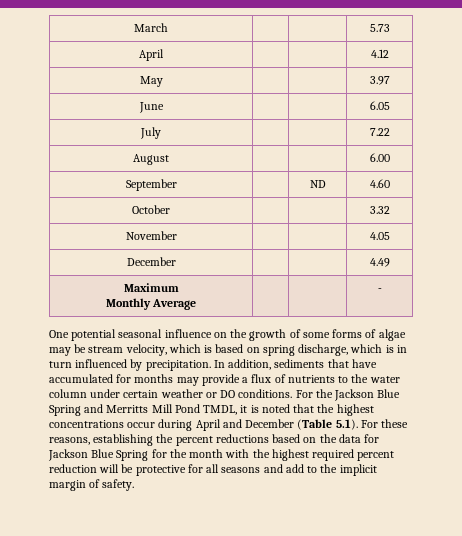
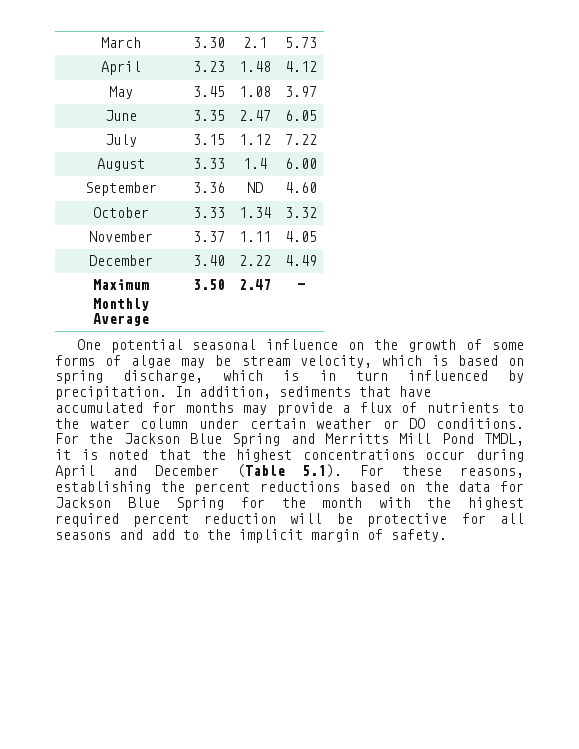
- March | | | 5.73
+ March | 3.30 | 2.1 | 5.73
- April | | | 4.12
+ April | 3.23 | 1.48 | 4.12
- May | | | 3.97
+ May | 3.45 | 1.08 | 3.97
- June | | | 6.05
+ June | 3.35 | 2.47 | 6.05
- July | | | 7.22
+ July | 3.15 | 1.12 | 7.22
- August | | | 6.00
+ August | 3.33 | 1.4 | 6.00
- September | | ND | 4.60
+ September | 3.36 | ND | 4.60
- October | | | 3.32
+ October | 3.33 | 1.34 | 3.32
- November | | | 4.05
+ November | 3.37 | 1.11 | 4.05
- December | | | 4.49
+ December | 3.40 | 2.22 | 4.49
  Maximum
- Monthly Average | | | -
+ Monthly Average | 3.50 | 2.47 | -

